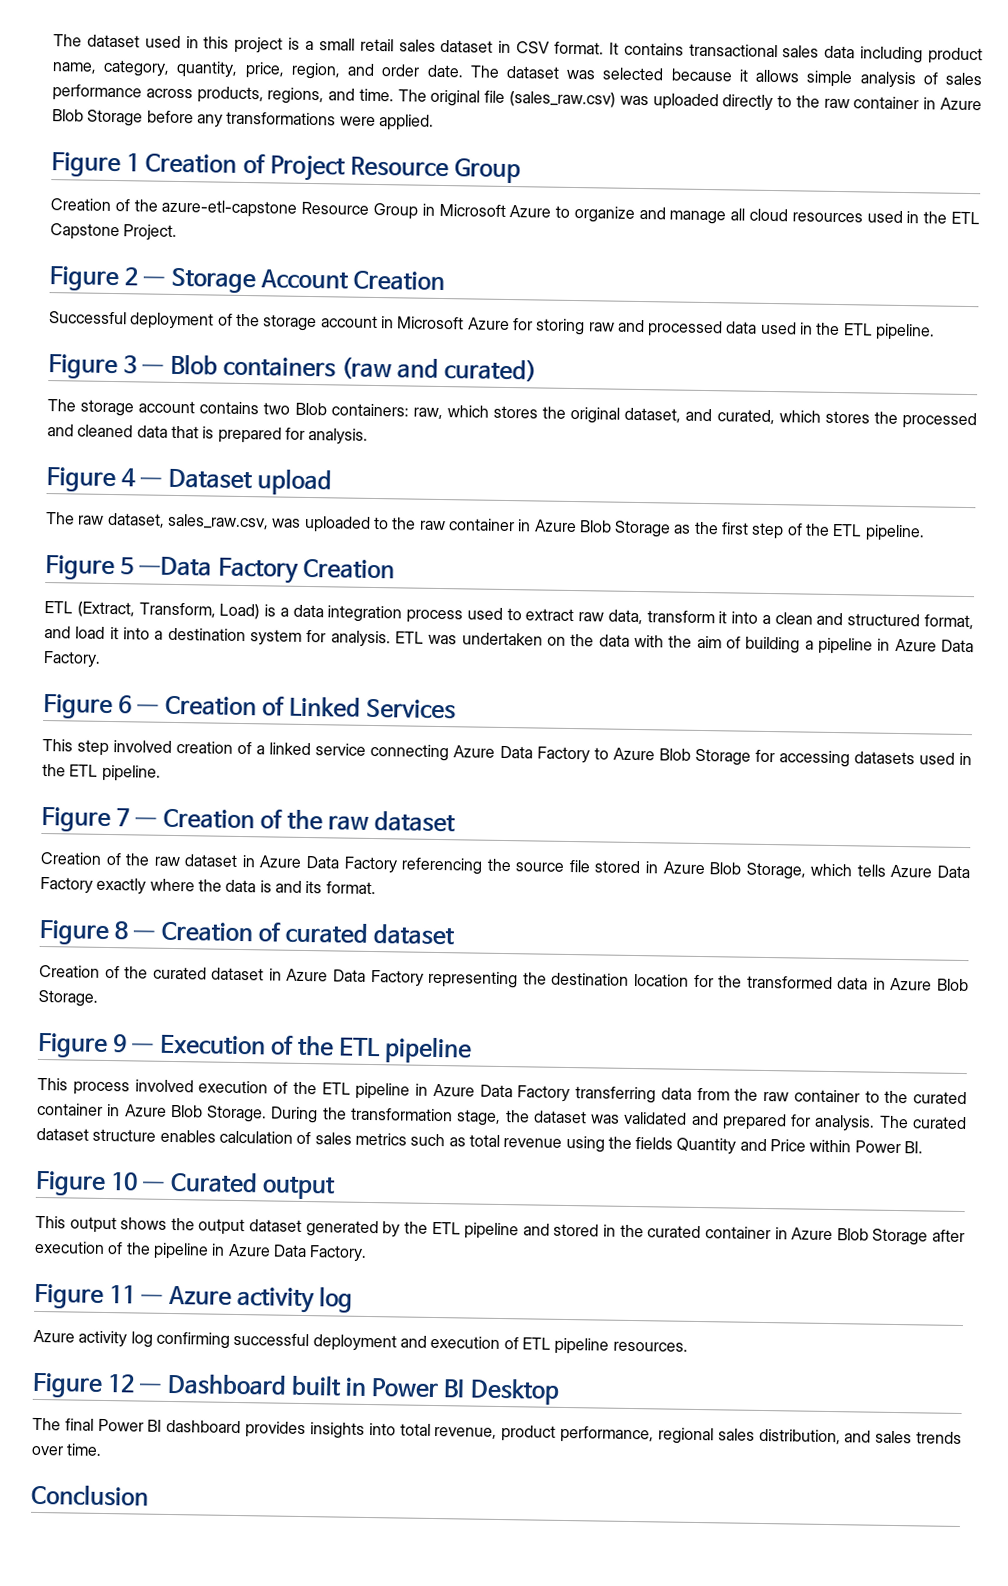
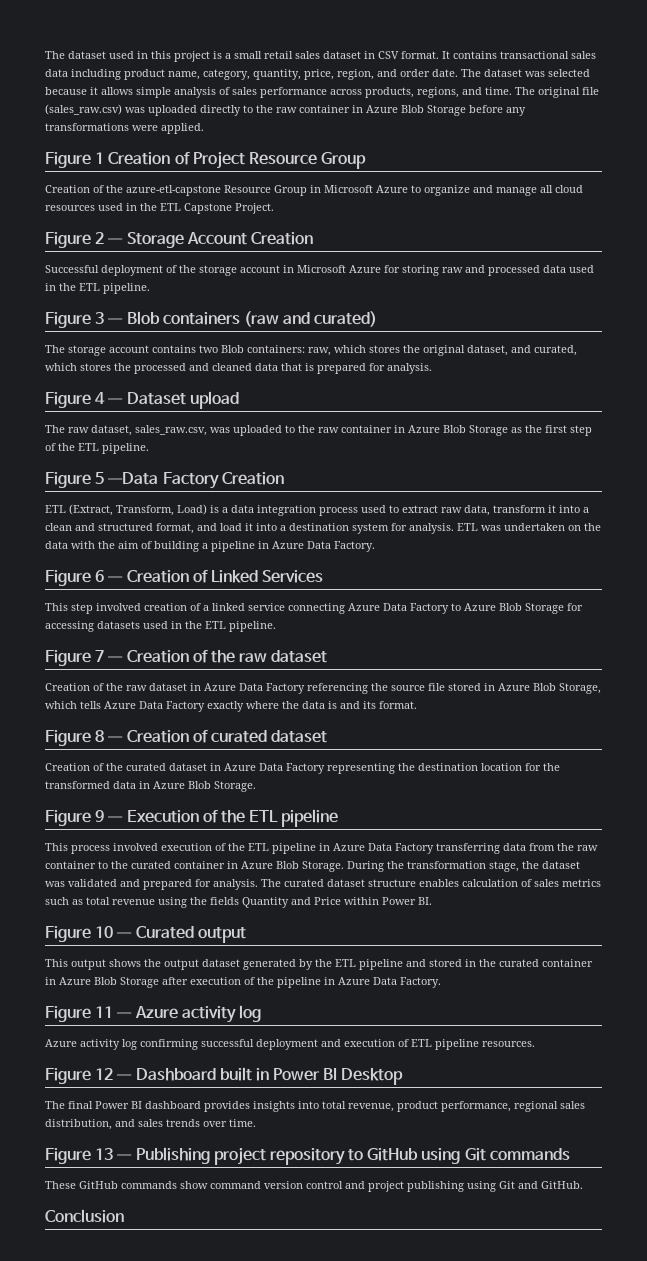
+ Figure 13 — Publishing project repository to GitHub using Git commands
+ These GitHub commands show command version control and project publishing using Git and GitHub.

